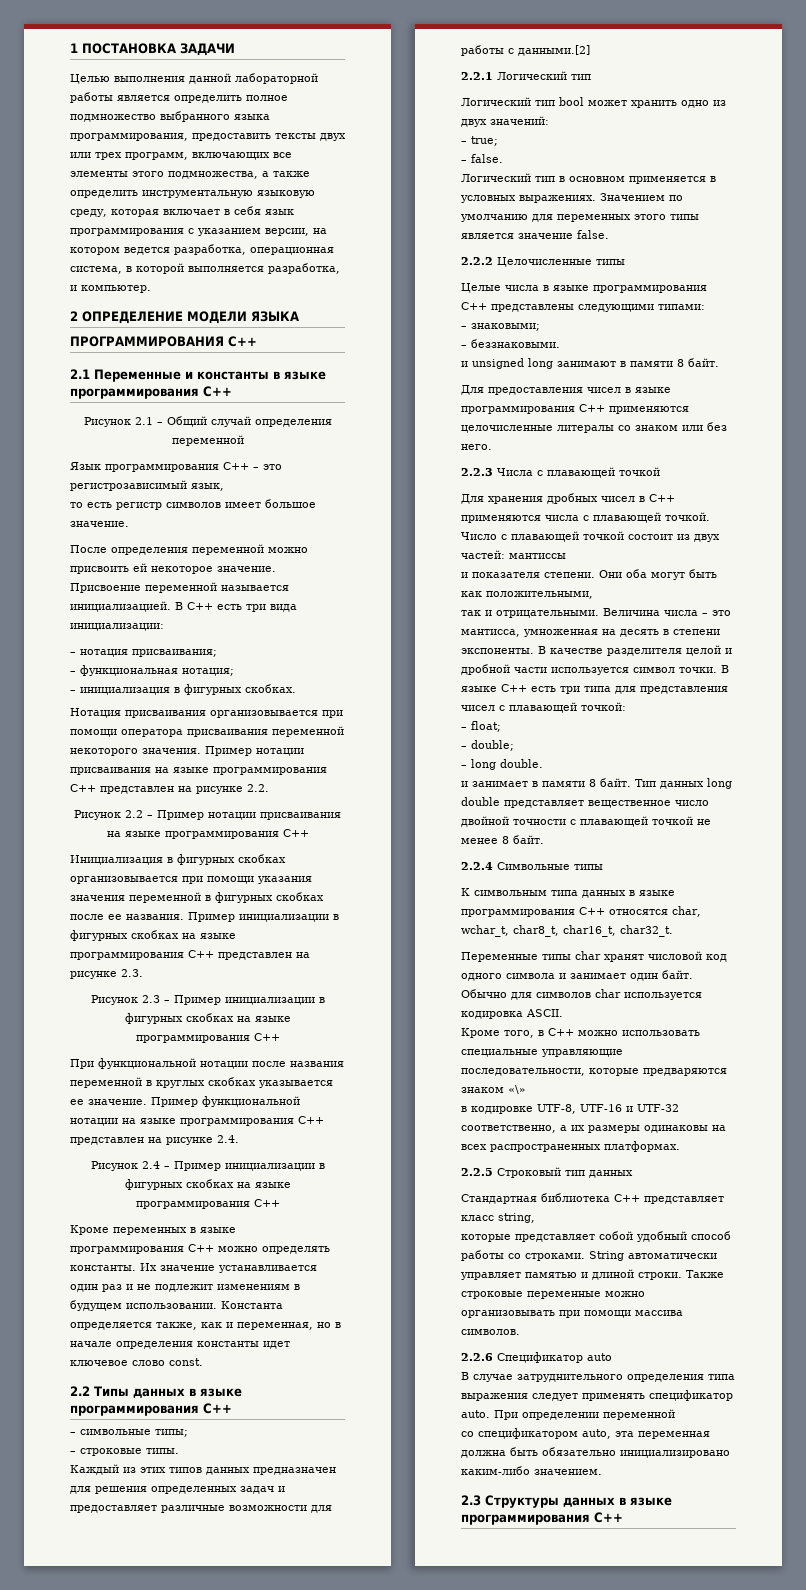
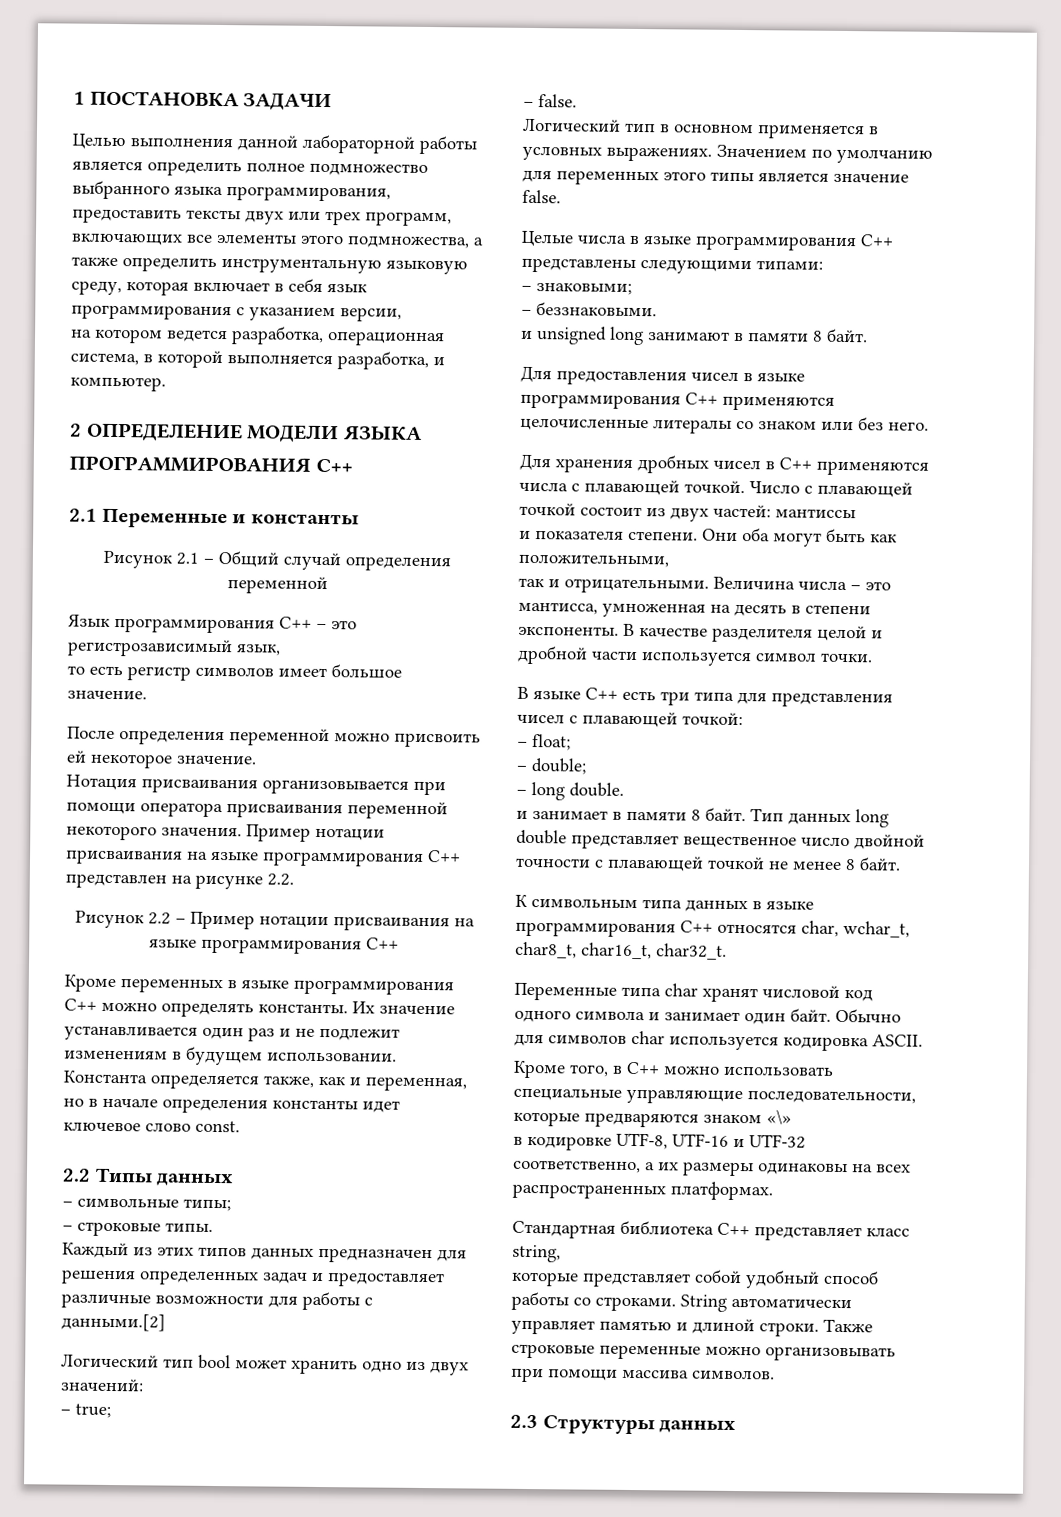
- Целью выполнения данной лабораторной работы является определить полное подмножество выбранного языка программирования, предоставить тексты двух или трех программ, включающих все элементы этого подмножества, а также определить инструментальную языковую среду, которая включает в себя язык программирования с указанием версии, на котором ведется разработка, операционная система, в которой выполняется разработка, и компьютер.
+ Целью выполнения данной лабораторной работы является определить полное подмножество выбранного языка программирования, предоставить тексты двух или трех программ, включающих все элементы этого подмножества, а также определить инструментальную языковую среду, которая включает в себя язык программирования с указанием версии,
+ на котором ведется разработка, операционная система, в которой выполняется разработка, и компьютер.
- 2.1 Переменные и константы в языке программирования С++
+ 2.1 Переменные и константы
- Присвоение переменной называется инициализацией. В С++ есть три вида инициализации:
- – нотация присваивания;
- – функциональная нотация;
- – инициализация в фигурных скобках.
- Инициализация в фигурных скобках организовывается при помощи указания значения переменной в фигурных скобках после ее названия. Пример инициализации в фигурных скобках на языке программирования С++ представлен на рисунке 2.3.
- Рисунок 2.3 – Пример инициализации в фигурных скобках на языке программирования С++
- При функциональной нотации после названия переменной в круглых скобках указывается ее значение. Пример функциональной нотации на языке программирования С++ представлен на рисунке 2.4.
- Рисунок 2.4 – Пример инициализации в фигурных скобках на языке программирования С++
- 2.2 Типы данных в языке программирования С++
+ 2.2 Типы данных
- 2.2.1 Логический тип
- 2.2.2 Целочисленные типы
- 2.2.3 Числа с плавающей точкой
- В качестве разделителя целой и дробной части используется символ точки. В языке С++ есть три типа для представления чисел с плавающей точкой:
+ В качестве разделителя целой и дробной части используется символ точки.
+ В языке С++ есть три типа для представления чисел с плавающей точкой:
- 2.2.4 Символьные типы
- Переменные типы char хранят числовой код одного символа и занимает один байт.
+ Переменные типа char хранят числовой код одного символа и занимает один байт.
- 2.2.5 Строковый тип данных
- 2.2.6 Спецификатор auto
- В случае затруднительного определения типа выражения следует применять спецификатор auto. При определении переменной
- со спецификатором auto, эта переменная должна быть обязательно инициализировано каким-либо значением.
- 2.3 Структуры данных в языке программирования С++
+ 2.3 Структуры данных

